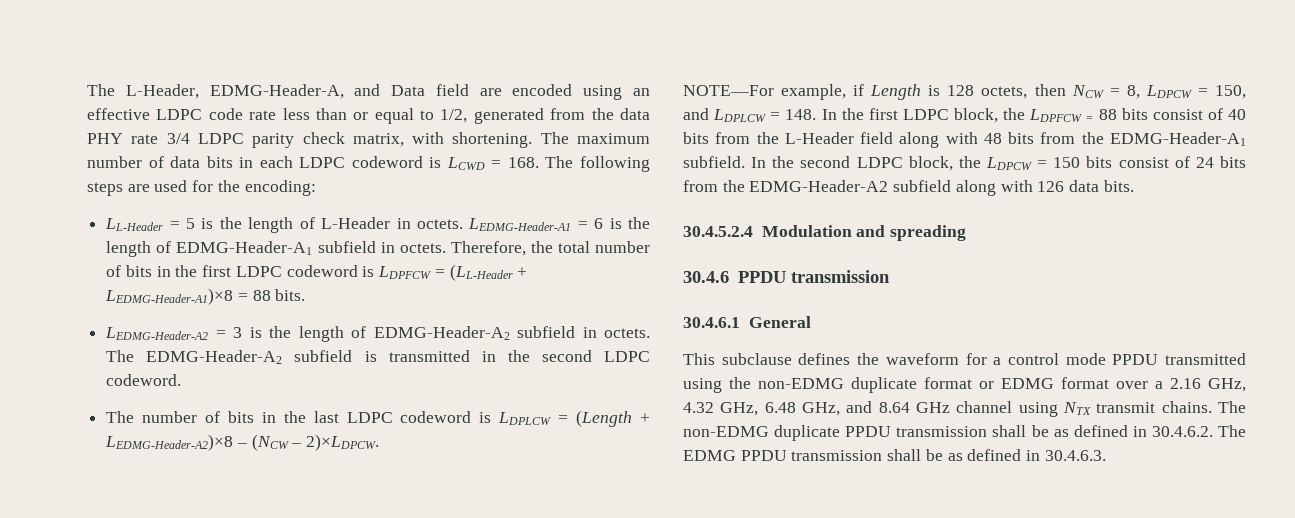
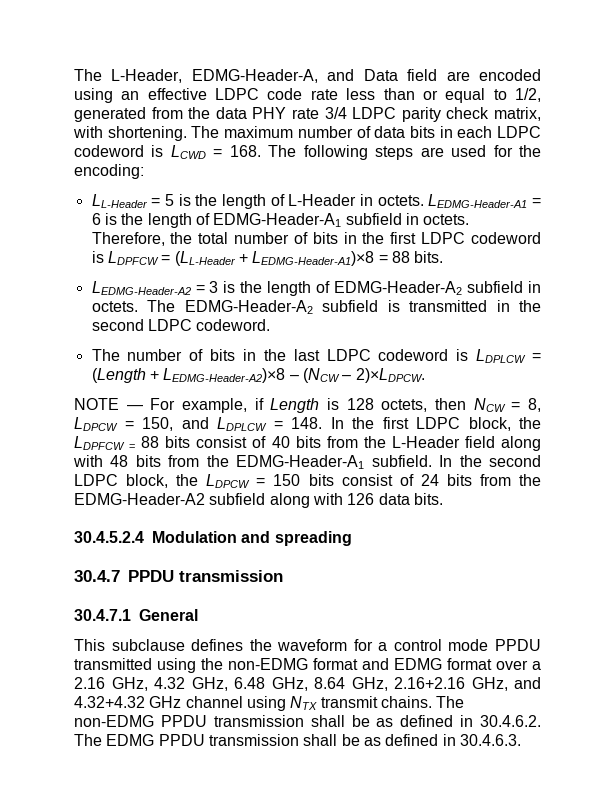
- NOTE—For example, if Length is 128 octets, then NCW = 8, LDPCW = 150, and LDPLCW = 148. In the first LDPC block, the LDPFCW = 88 bits consist of 40 bits from the L-Header field along with 48 bits from the EDMG-Header-A1 subfield.
+ NOTE — For example, if Length is 128 octets, then NCW = 8, LDPCW = 150, and LDPLCW = 148. In the first LDPC block, the LDPFCW = 88 bits consist of 40 bits from the L-Header field along with 48 bits from the EDMG-Header-A1 subfield.
- 30.4.6 PPDU transmission
+ 30.4.7 PPDU transmission
- 30.4.6.1 General
+ 30.4.7.1 General
- This subclause defines the waveform for a control mode PPDU transmitted using the non-EDMG duplicate format or EDMG format over a 2.16 GHz, 4.32 GHz, 6.48 GHz, and 8.64 GHz channel using NTX transmit chains.
+ This subclause defines the waveform for a control mode PPDU transmitted using the non-EDMG format and EDMG format over a 2.16 GHz, 4.32 GHz, 6.48 GHz, 8.64 GHz, 2.16+2.16 GHz, and 4.32+4.32 GHz channel using NTX transmit chains.
- The non-EDMG duplicate PPDU transmission shall be as defined in 30.4.6.2. The EDMG PPDU transmission shall be as defined in 30.4.6.3.
+ The non-EDMG PPDU transmission shall be as defined in 30.4.6.2. The EDMG PPDU transmission shall be as defined in 30.4.6.3.

